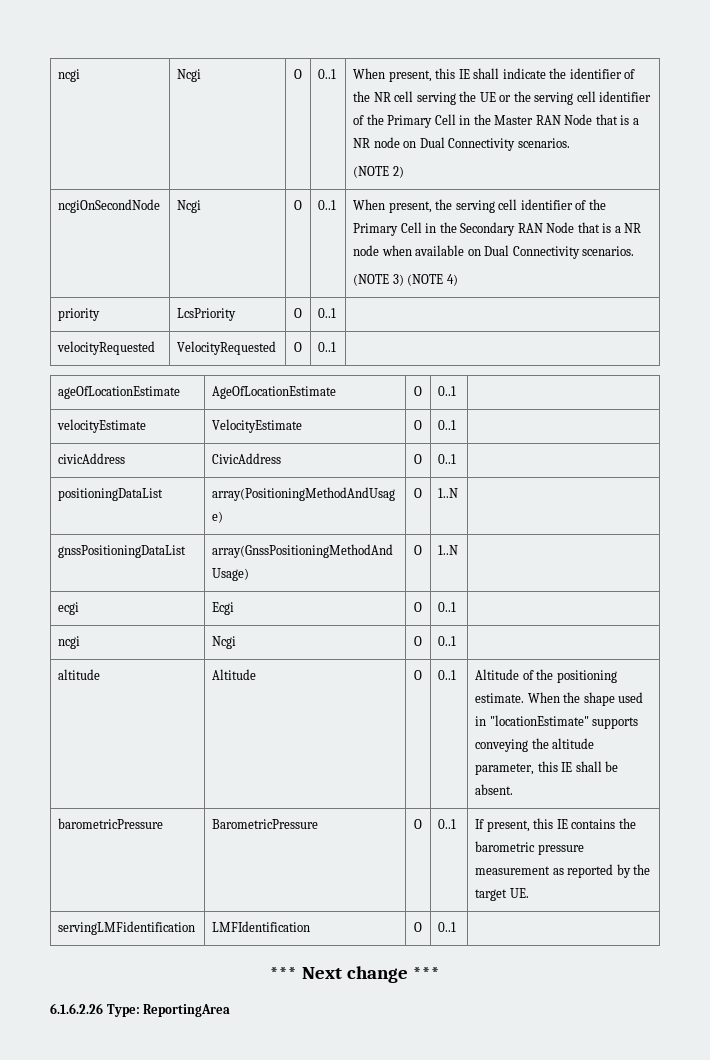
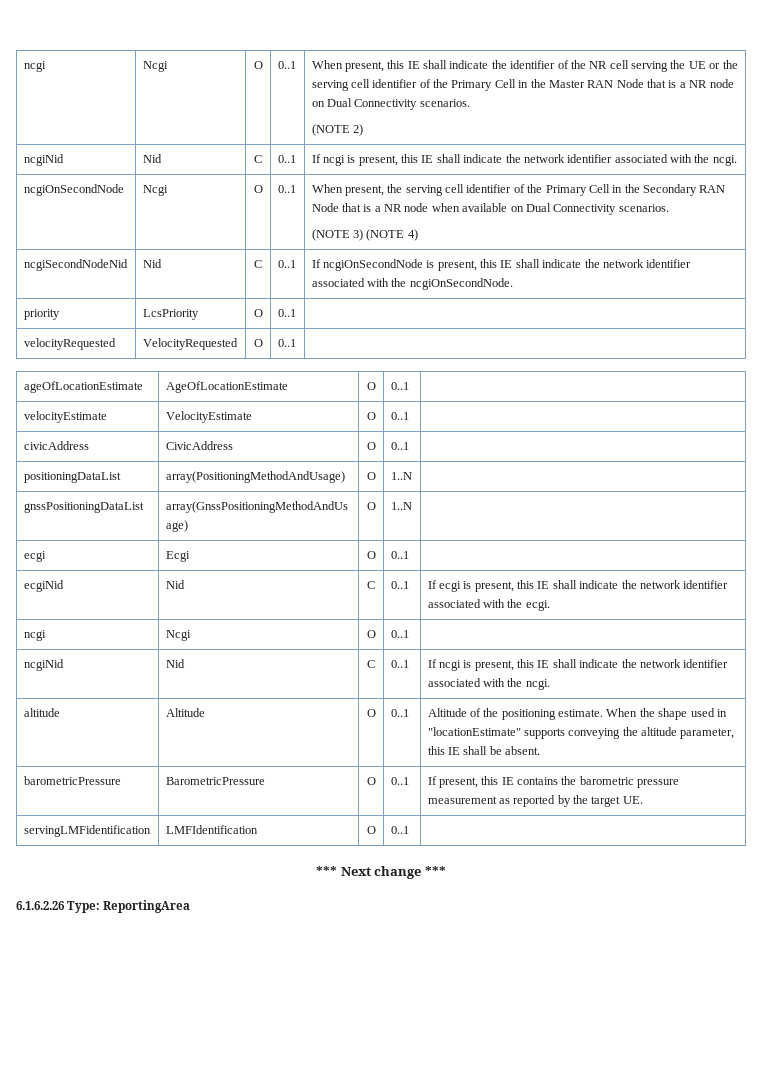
  (NOTE 2)
+ ncgiNid | Nid | C | 0..1 | If ncgi is present, this IE shall indicate the network identifier associated with the ncgi.
+ ncgiSecondNodeNid | Nid | C | 0..1 | If ncgiOnSecondNode is present, this IE shall indicate the network identifier associated with the ncgiOnSecondNode.
  ecgi | Ecgi | O | 0..1 |
+ ecgiNid | Nid | C | 0..1 | If ecgi is present, this IE shall indicate the network identifier associated with the ecgi.
  ncgi | Ncgi | O | 0..1 |
+ ncgiNid | Nid | C | 0..1 | If ncgi is present, this IE shall indicate the network identifier associated with the ncgi.

